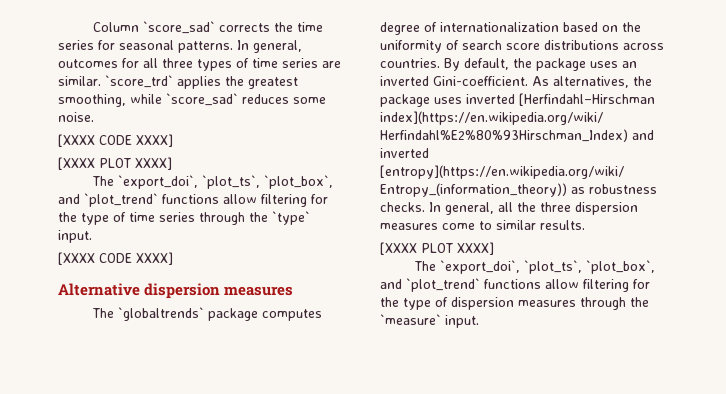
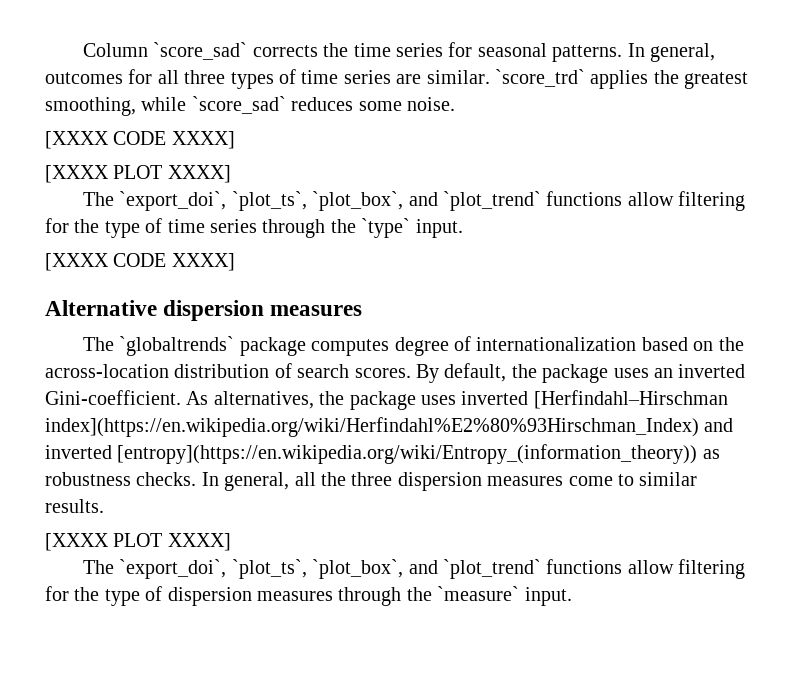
- The `globaltrends` package computes degree of internationalization based on the uniformity of search score distributions across countries.
+ The `globaltrends` package computes degree of internationalization based on the across-location distribution of search scores.

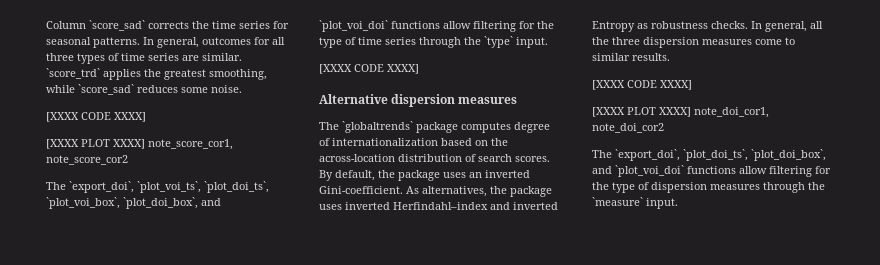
  `score_trd` applies the greatest smoothing, while `score_sad` reduces some noise.
  [XXXX CODE XXXX]
- [XXXX PLOT XXXX]
- The `export_doi`, `plot_ts`, `plot_box`, and `plot_trend` functions allow filtering for the type of time series through the `type` input.
+ [XXXX PLOT XXXX] note_score_cor1, note_score_cor2
+ The `export_doi`, `plot_voi_ts`, `plot_doi_ts`, `plot_voi_box`, `plot_doi_box`, and `plot_voi_doi` functions allow filtering for the type of time series through the `type` input.
- As alternatives, the package uses inverted [Herfindahl–Hirschman index](https://en.wikipedia.org/wiki/Herfindahl%E2%80%93Hirschman_Index) and inverted [entropy](https://en.wikipedia.org/wiki/Entropy_(information_theory)) as robustness checks.
+ As alternatives, the package uses inverted Herfindahl–index and inverted Entropy as robustness checks.
  In general, all the three dispersion measures come to similar results.
- [XXXX PLOT XXXX]
- The `export_doi`, `plot_ts`, `plot_box`, and `plot_trend` functions allow filtering for the type of dispersion measures through the `measure` input.
+ [XXXX CODE XXXX]
+ [XXXX PLOT XXXX] note_doi_cor1, note_doi_cor2
+ The `export_doi`, `plot_doi_ts`, `plot_doi_box`, and `plot_voi_doi` functions allow filtering for the type of dispersion measures through the `measure` input.

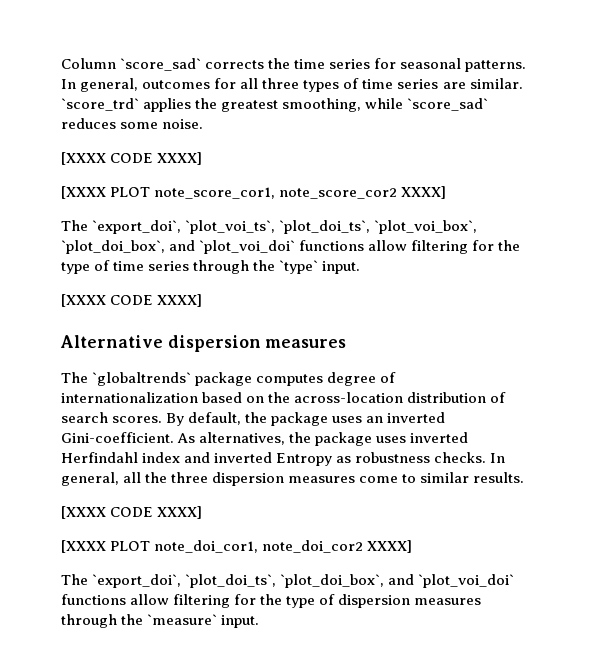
- [XXXX PLOT XXXX] note_score_cor1, note_score_cor2
+ [XXXX PLOT note_score_cor1, note_score_cor2 XXXX]
- As alternatives, the package uses inverted Herfindahl–index and inverted Entropy as robustness checks.
+ As alternatives, the package uses inverted Herfindahl index and inverted Entropy as robustness checks.
- [XXXX PLOT XXXX] note_doi_cor1, note_doi_cor2
+ [XXXX PLOT note_doi_cor1, note_doi_cor2 XXXX]

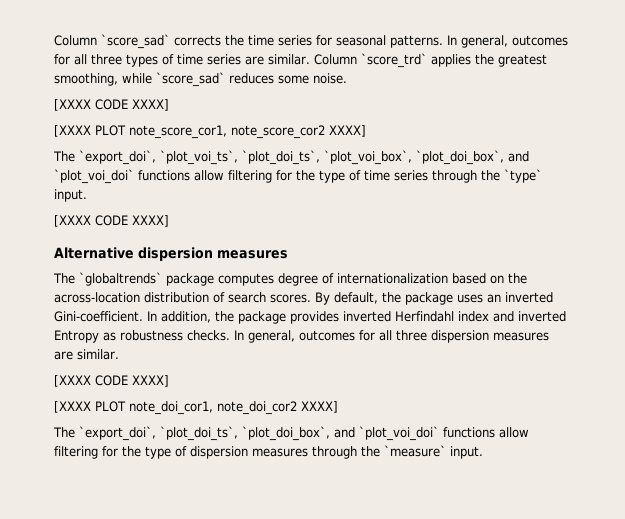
- `score_trd` applies the greatest smoothing, while `score_sad` reduces some noise.
+ Column `score_trd` applies the greatest smoothing, while `score_sad` reduces some noise.
- As alternatives, the package uses inverted Herfindahl index and inverted Entropy as robustness checks.
+ In addition, the package provides inverted Herfindahl index and inverted Entropy as robustness checks.
- In general, all the three dispersion measures come to similar results.
+ In general, outcomes for all three dispersion measures are similar.

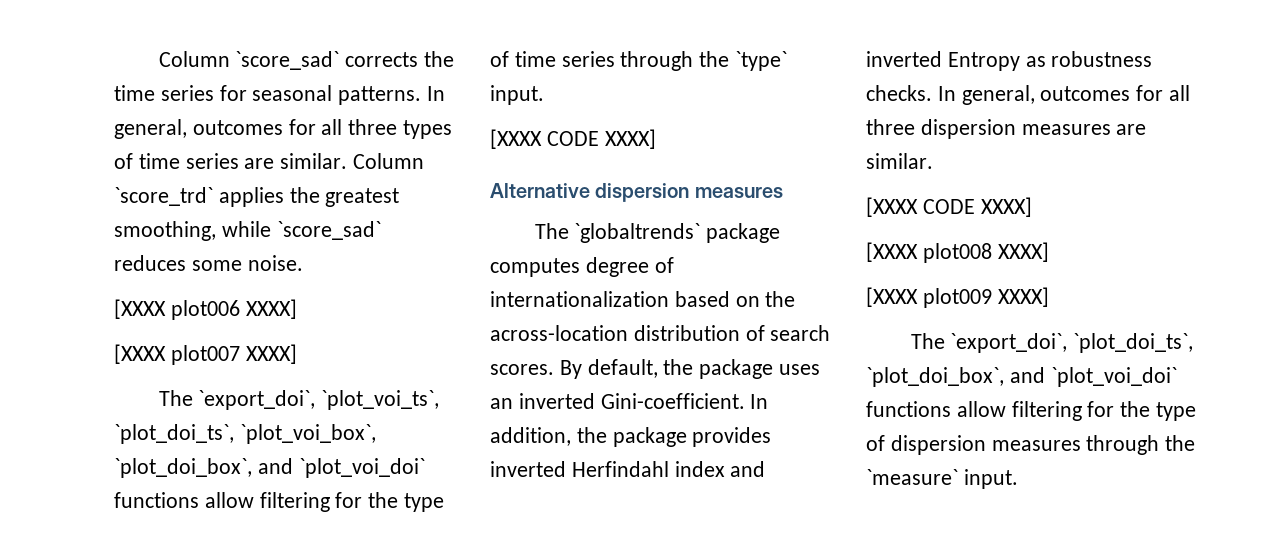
  Column `score_trd` applies the greatest smoothing, while `score_sad` reduces some noise.
- [XXXX CODE XXXX]
- [XXXX PLOT note_score_cor1, note_score_cor2 XXXX]
+ [XXXX plot006 XXXX]
+ [XXXX plot007 XXXX]
- [XXXX PLOT note_doi_cor1, note_doi_cor2 XXXX]
+ [XXXX plot008 XXXX]
+ [XXXX plot009 XXXX]

